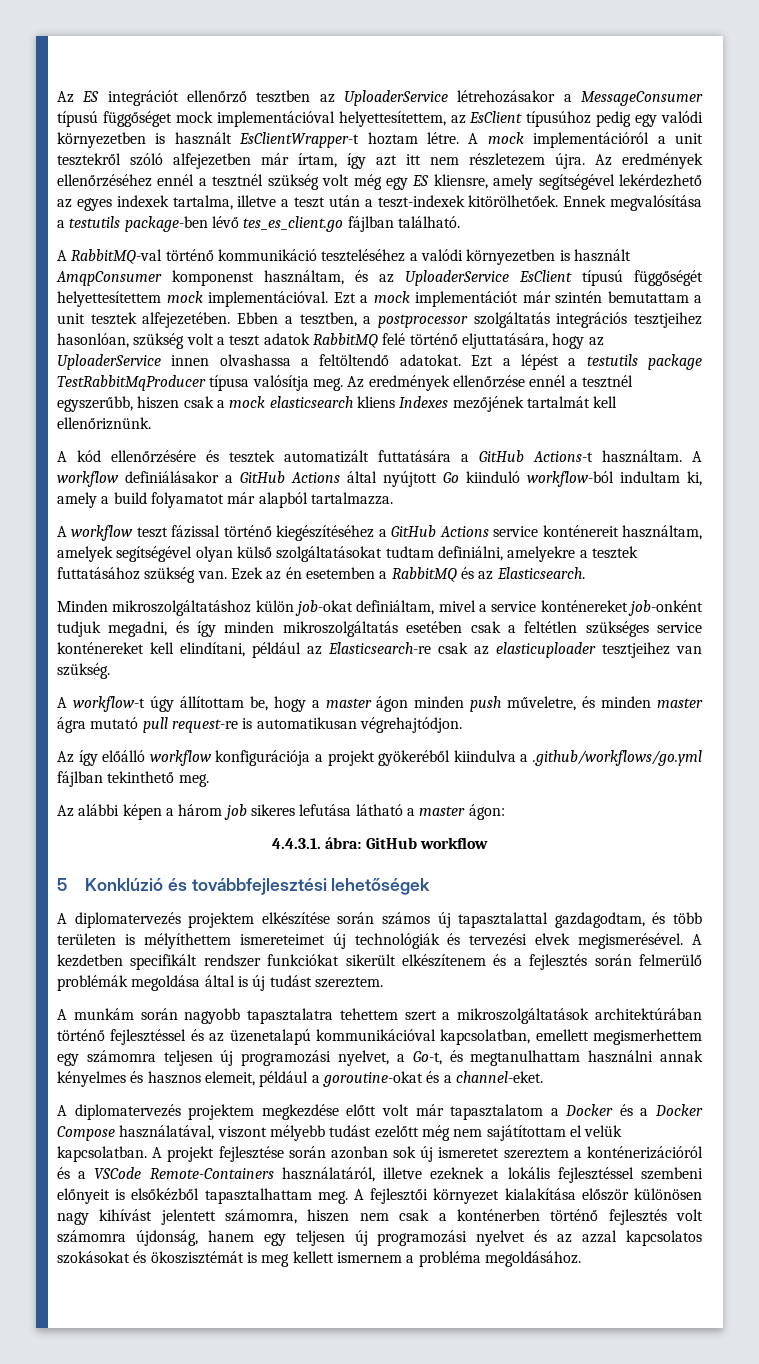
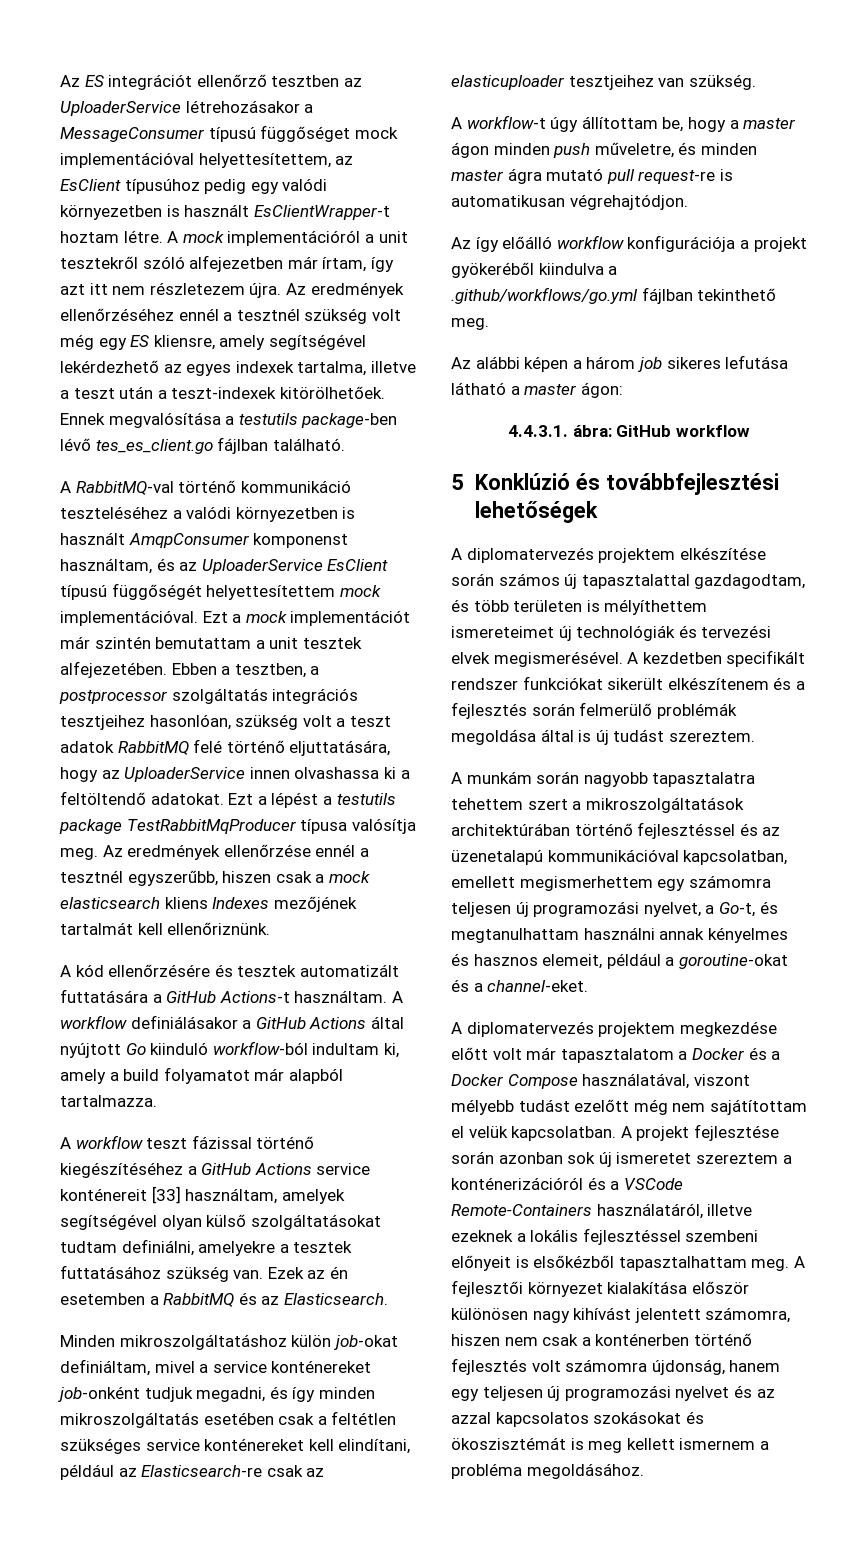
- Ebben a tesztben, a postprocessor szolgáltatás integrációs tesztjeihez hasonlóan, szükség volt a teszt adatok RabbitMQ felé történő eljuttatására, hogy az UploaderService innen olvashassa a feltöltendő adatokat.
+ Ebben a tesztben, a postprocessor szolgáltatás integrációs tesztjeihez hasonlóan, szükség volt a teszt adatok RabbitMQ felé történő eljuttatására, hogy az UploaderService innen olvashassa ki a feltöltendő adatokat.
- A workflow teszt fázissal történő kiegészítéséhez a GitHub Actions service konténereit használtam, amelyek segítségével olyan külső szolgáltatásokat tudtam definiálni, amelyekre a tesztek futtatásához szükség van.
+ A workflow teszt fázissal történő kiegészítéséhez a GitHub Actions service konténereit [33] használtam, amelyek segítségével olyan külső szolgáltatásokat tudtam definiálni, amelyekre a tesztek futtatásához szükség van.

